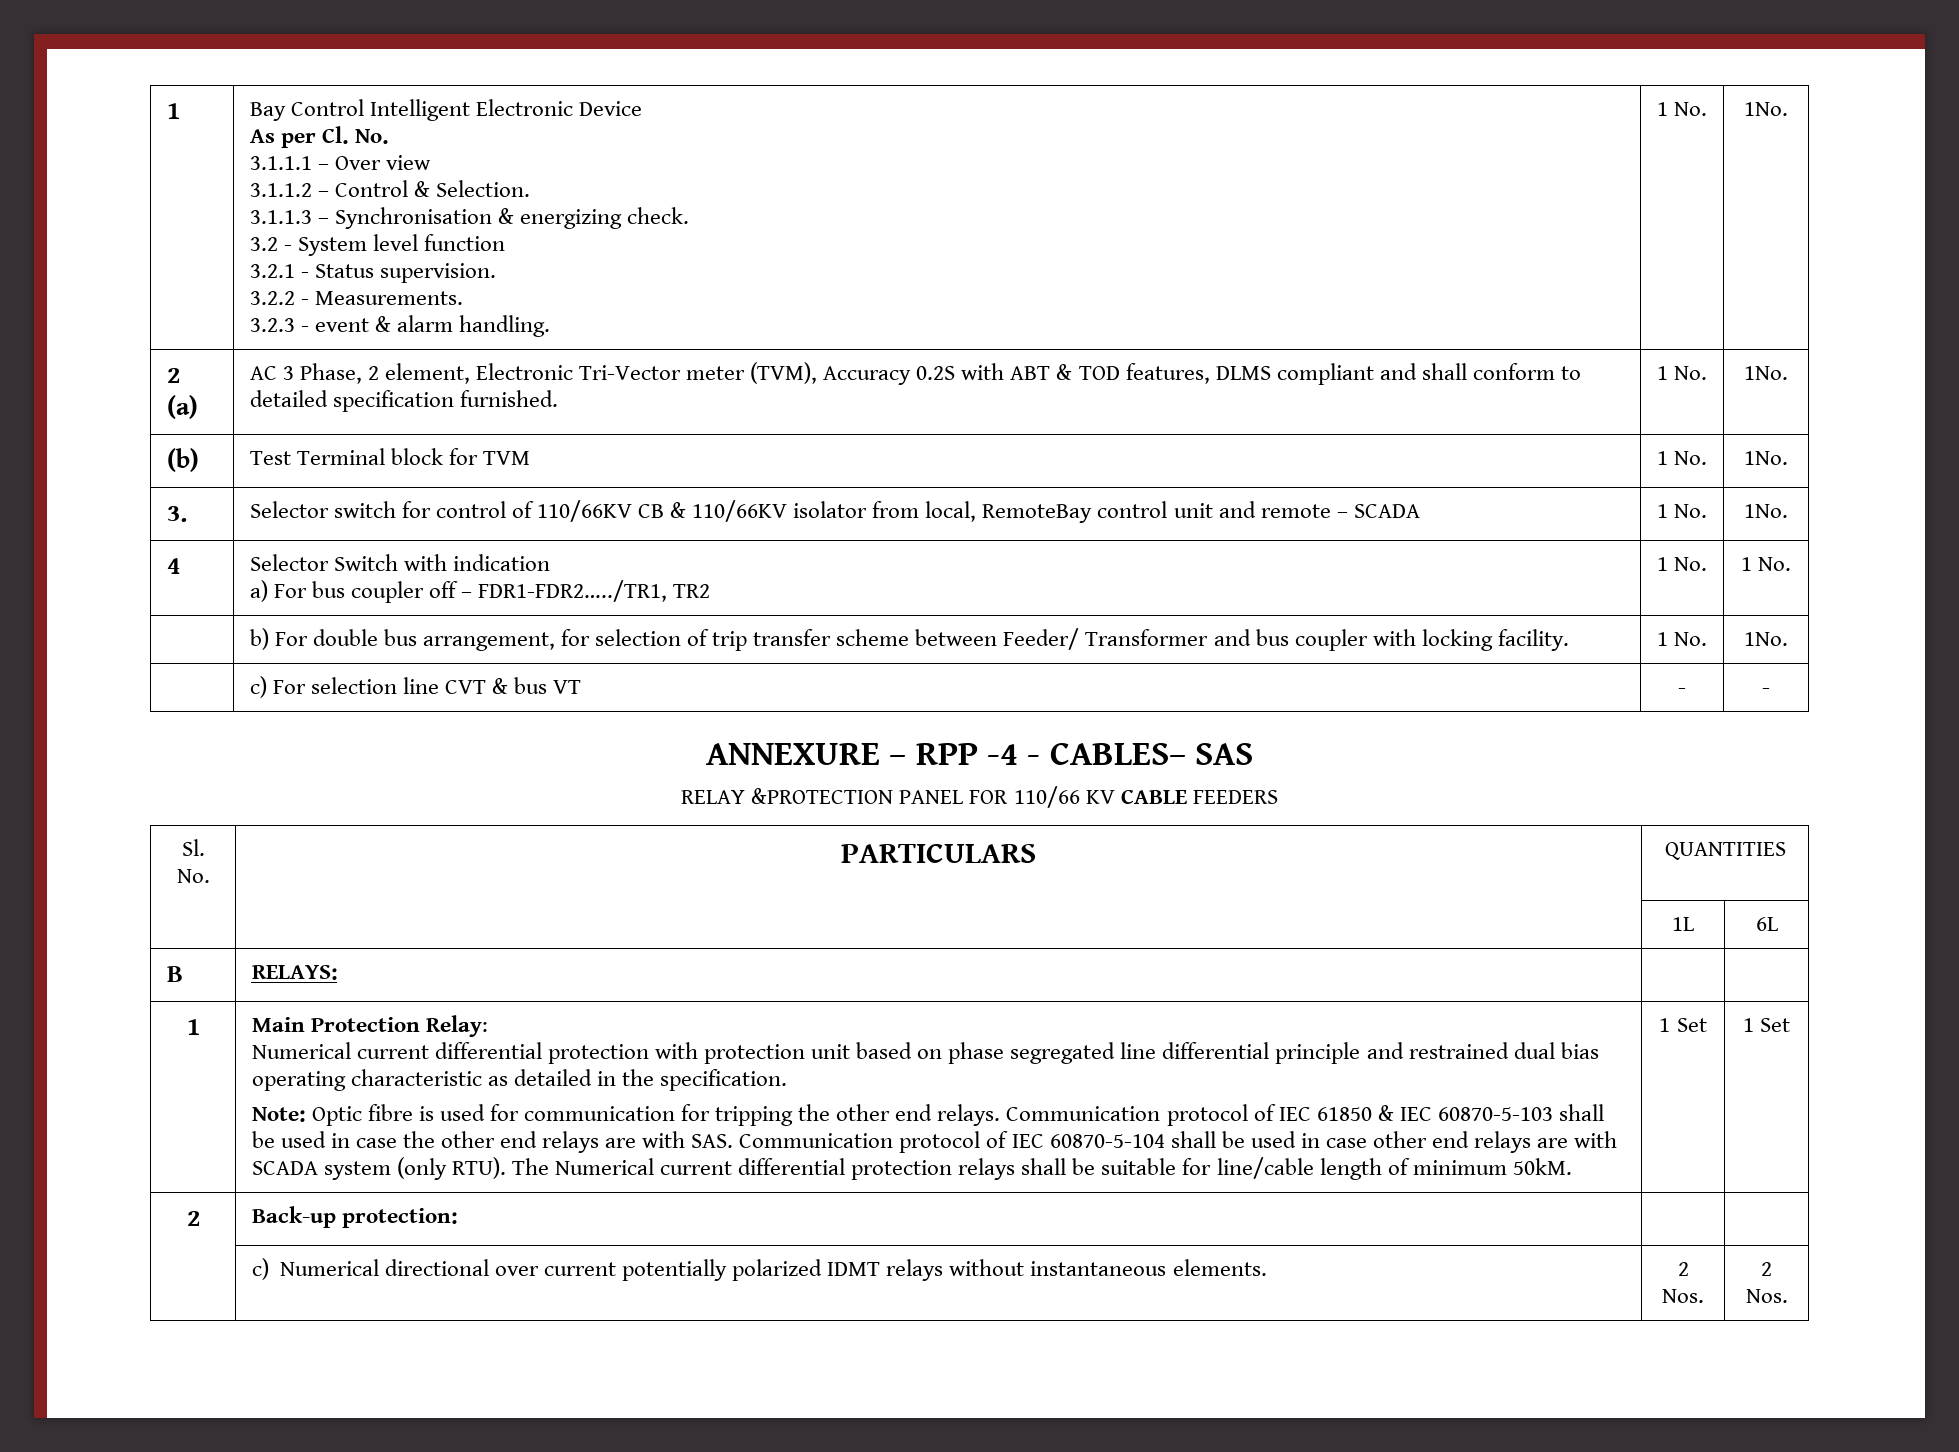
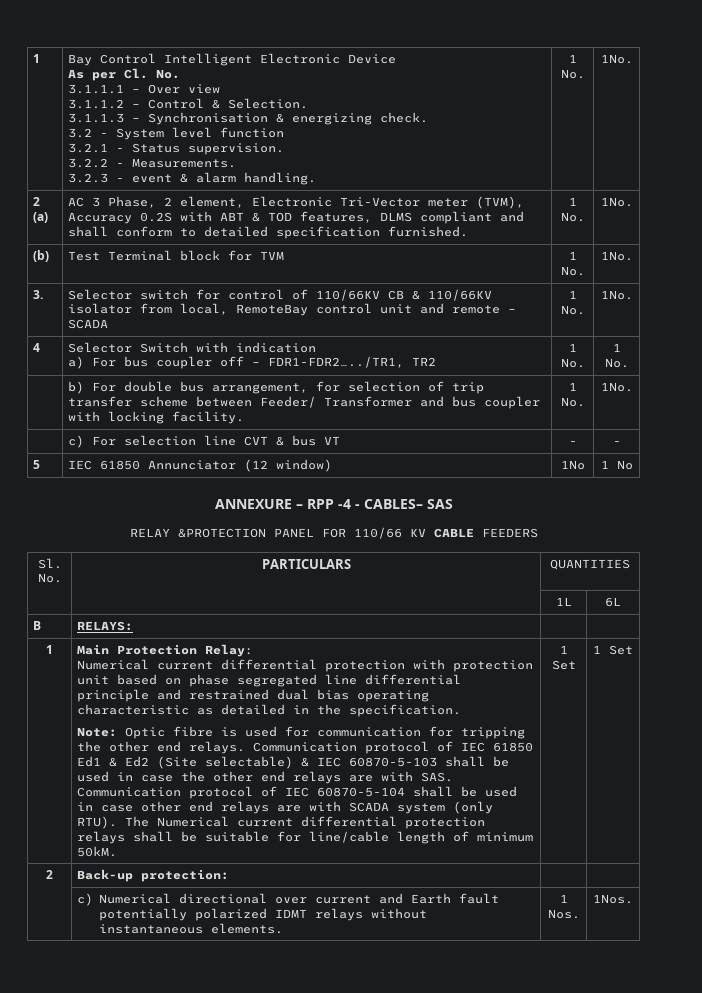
+ 5 | IEC 61850 Annunciator (12 window) | 1No | 1 No
- Communication protocol of IEC 61850 & IEC 60870-5-103 shall be used in case the other end relays are with SAS. Communication protocol of IEC 60870-5-104 shall be used in case other end relays are with SCADA system (only RTU).
+ Communication protocol of IEC 61850 Ed1 & Ed2 (Site selectable) & IEC 60870-5-103 shall be used in case the other end relays are with SAS. Communication protocol of IEC 60870-5-104 shall be used in case other end relays are with SCADA system (only RTU).
- | c) Numerical directional over current potentially polarized IDMT relays without instantaneous elements. | 2 Nos. | 2 Nos.
+ | c) Numerical directional over current and Earth fault potentially polarized IDMT relays without instantaneous elements. | 1 Nos. | 1Nos.

